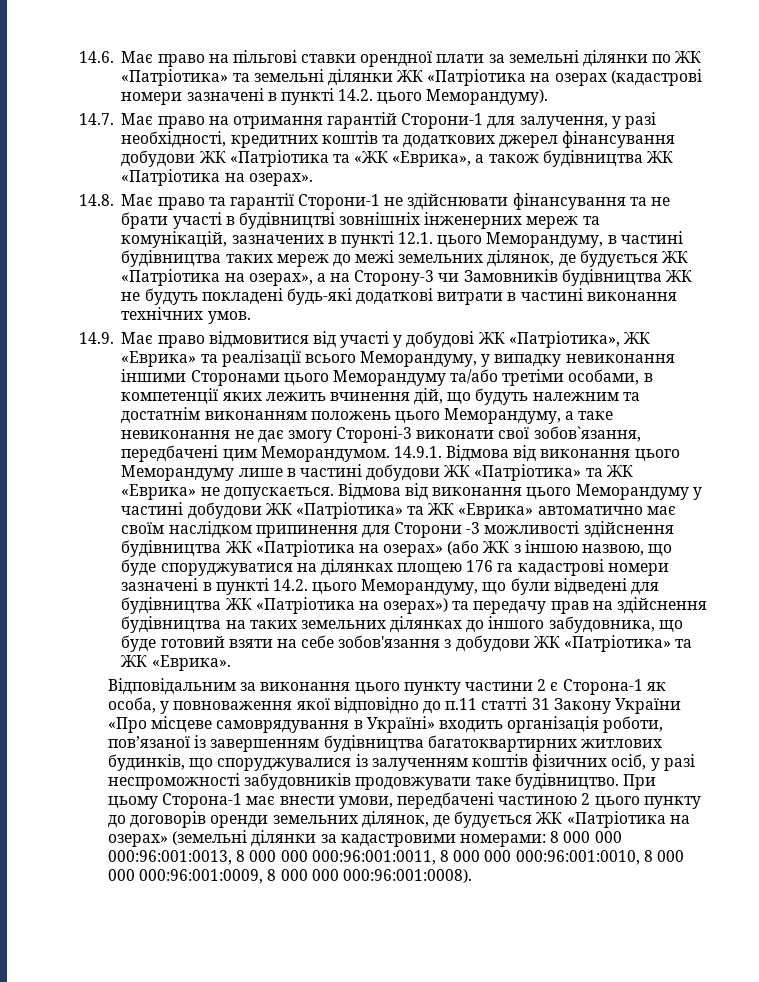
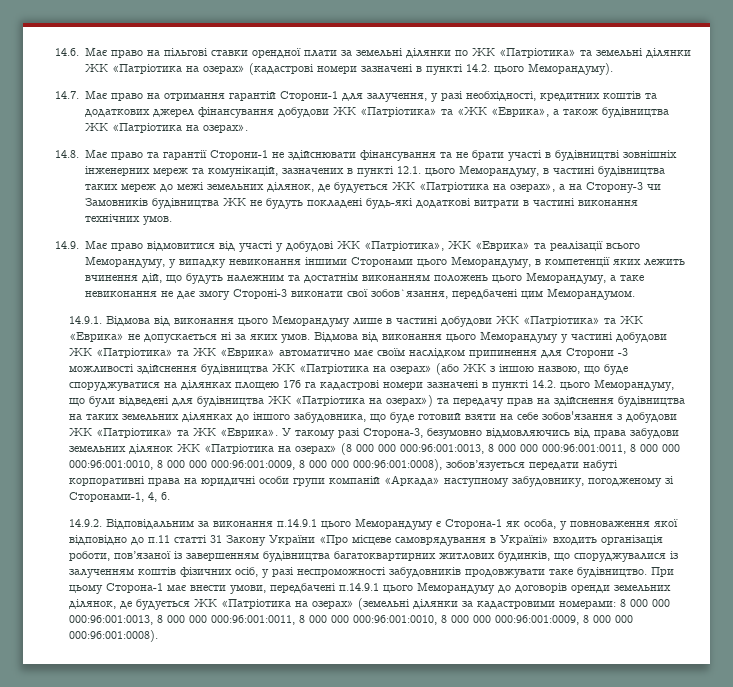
- 14.6. Має право на пільгові ставки орендної плати за земельні ділянки по ЖК «Патріотика» та земельні ділянки ЖК «Патріотика на озерах (кадастрові номери зазначені в пункті 14.2. цього Меморандуму).
+ 14.6. Має право на пільгові ставки орендної плати за земельні ділянки по ЖК «Патріотика» та земельні ділянки ЖК «Патріотика на озерах» (кадастрові номери зазначені в пункті 14.2. цього Меморандуму).
- 14.7. Має право на отримання гарантій Сторони-1 для залучення, у разі необхідності, кредитних коштів та додаткових джерел фінансування добудови ЖК «Патріотика та «ЖК «Еврика», а також будівництва ЖК «Патріотика на озерах».
+ 14.7. Має право на отримання гарантій Сторони-1 для залучення, у разі необхідності, кредитних коштів та додаткових джерел фінансування добудови ЖК «Патріотика» та «ЖК «Еврика», а також будівництва ЖК «Патріотика на озерах».
- 14.9. Має право відмовитися від участі у добудові ЖК «Патріотика», ЖК «Еврика» та реалізації всього Меморандуму, у випадку невиконання іншими Сторонами цього Меморандуму та/або третіми особами, в компетенції яких лежить вчинення дій, що будуть належним та достатнім виконанням положень цього Меморандуму, а таке невиконання не дає змогу Стороні-3 виконати свої зобов`язання, передбачені цим Меморандумом. 14.9.1. Відмова від виконання цього Меморандуму лише в частині добудови ЖК «Патріотика» та ЖК «Еврика» не допускається.
+ 14.9. Має право відмовитися від участі у добудові ЖК «Патріотика», ЖК «Еврика» та реалізації всього Меморандуму, у випадку невиконання іншими Сторонами цього Меморандуму, в компетенції яких лежить вчинення дій, що будуть належним та достатнім виконанням положень цього Меморандуму, а таке невиконання не дає змогу Стороні-3 виконати свої зобов`язання, передбачені цим Меморандумом.
+ 14.9.1. Відмова від виконання цього Меморандуму лише в частині добудови ЖК «Патріотика» та ЖК «Еврика» не допускається ні за яких умов.
- Відмова від виконання цього Меморандуму у частині добудови ЖК «Патріотика» та ЖК «Еврика» автоматично має своїм наслідком припинення для Сторони -3 можливості здійснення будівництва ЖК «Патріотика на озерах» (або ЖК з іншою назвою, що буде споруджуватися на ділянках площею 176 га кадастрові номери зазначені в пункті 14.2. цього Меморандуму, що були відведені для будівництва ЖК «Патріотика на озерах») та передачу прав на здійснення будівництва на таких земельних ділянках до іншого забудовника, що буде готовий взяти на себе зобов'язання з добудови ЖК «Патріотика» та ЖК «Еврика».
- Відповідальним за виконання цього пункту частини 2 є Сторона-1 як особа, у повноваження якої відповідно до п.11 статті 31 Закону України «Про місцеве самоврядування в Україні» входить організація роботи, пов’язаної із завершенням будівництва багатоквартирних житлових будинків, що споруджувалися із залученням коштів фізичних осіб, у разі неспроможності забудовників продовжувати таке будівництво.
+ Відмова від виконання цього Меморандуму у частині добудови ЖК «Патріотика» та ЖК «Еврика» автоматично має своїм наслідком припинення для Сторони -3 можливості здійснення будівництва ЖК «Патріотика на озерах» (або ЖК з іншою назвою, що буде споруджуватися на ділянках площею 176 га кадастрові номери зазначені в пункті 14.2. цього Меморандуму, що були відведені для будівництва ЖК «Патріотика на озерах») та передачу прав на здійснення будівництва на таких земельних ділянках до іншого забудовника, що буде готовий взяти на себе зобов'язання з добудови ЖК «Патріотика» та ЖК «Еврика». У такому разі Сторона-3, безумовно відмовляючись від права забудови земельних ділянок ЖК «Патріотика на озерах» (8 000 000 000:96:001:0013, 8 000 000 000:96:001:0011, 8 000 000 000:96:001:0010, 8 000 000 000:96:001:0009, 8 000 000 000:96:001:0008), зобов’язується передати набуті корпоративні права на юридичні особи групи компаній «Аркада» наступному забудовнику, погодженому зі Сторонами-1, 4, 6.
+ 14.9.2. Відповідальним за виконання п.14.9.1 цього Меморандуму є Сторона-1 як особа, у повноваження якої відповідно до п.11 статті 31 Закону України «Про місцеве самоврядування в Україні» входить організація роботи, пов’язаної із завершенням будівництва багатоквартирних житлових будинків, що споруджувалися із залученням коштів фізичних осіб, у разі неспроможності забудовників продовжувати таке будівництво.
- При цьому Сторона-1 має внести умови, передбачені частиною 2 цього пункту до договорів оренди земельних ділянок, де будується ЖК «Патріотика на озерах» (земельні ділянки за кадастровими номерами: 8 000 000 000:96:001:0013, 8 000 000 000:96:001:0011, 8 000 000 000:96:001:0010, 8 000 000 000:96:001:0009, 8 000 000 000:96:001:0008).
+ При цьому Сторона-1 має внести умови, передбачені п.14.9.1 цього Меморандуму до договорів оренди земельних ділянок, де будується ЖК «Патріотика на озерах» (земельні ділянки за кадастровими номерами: 8 000 000 000:96:001:0013, 8 000 000 000:96:001:0011, 8 000 000 000:96:001:0010, 8 000 000 000:96:001:0009, 8 000 000 000:96:001:0008).

